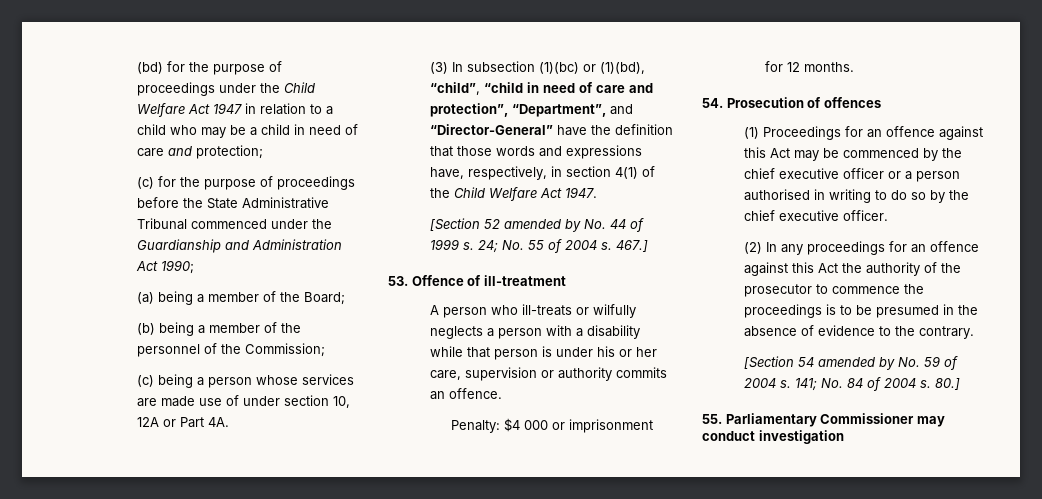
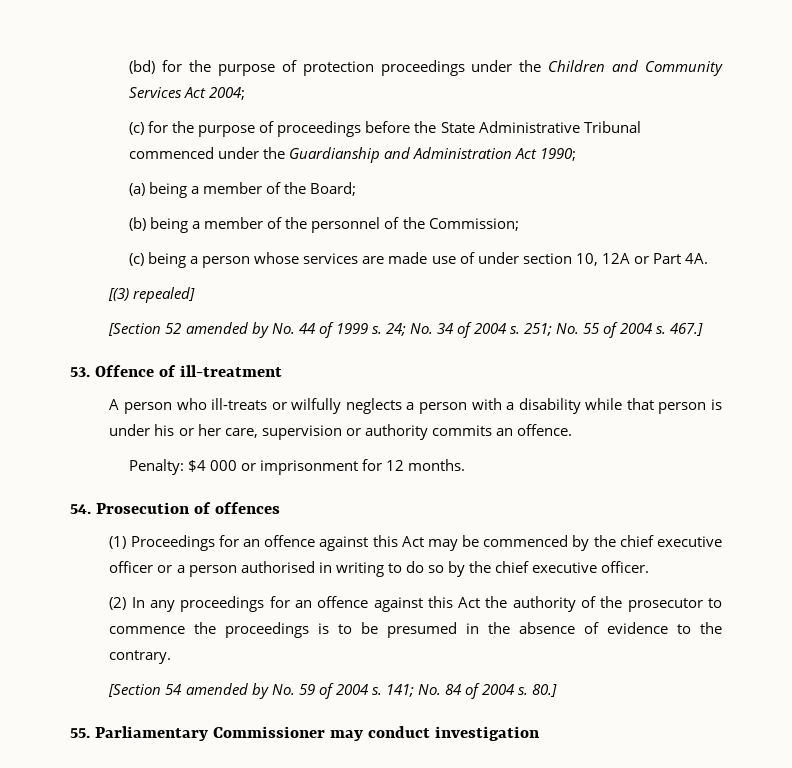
- (bd) for the purpose of proceedings under the Child Welfare Act 1947 in relation to a child who may be a child in need of care and protection;
+ (bd) for the purpose of protection proceedings under the Children and Community Services Act 2004;
- (3) In subsection (1)(bc) or (1)(bd), “child”, “child in need of care and protection”, “Department”, and “Director-General” have the definition that those words and expressions have, respectively, in section 4(1) of the Child Welfare Act 1947.
+ [(3) repealed]
- 24; No. 55 of 2004 s.
+ 24; No. 34 of 2004 s. 251; No. 55 of 2004 s.

